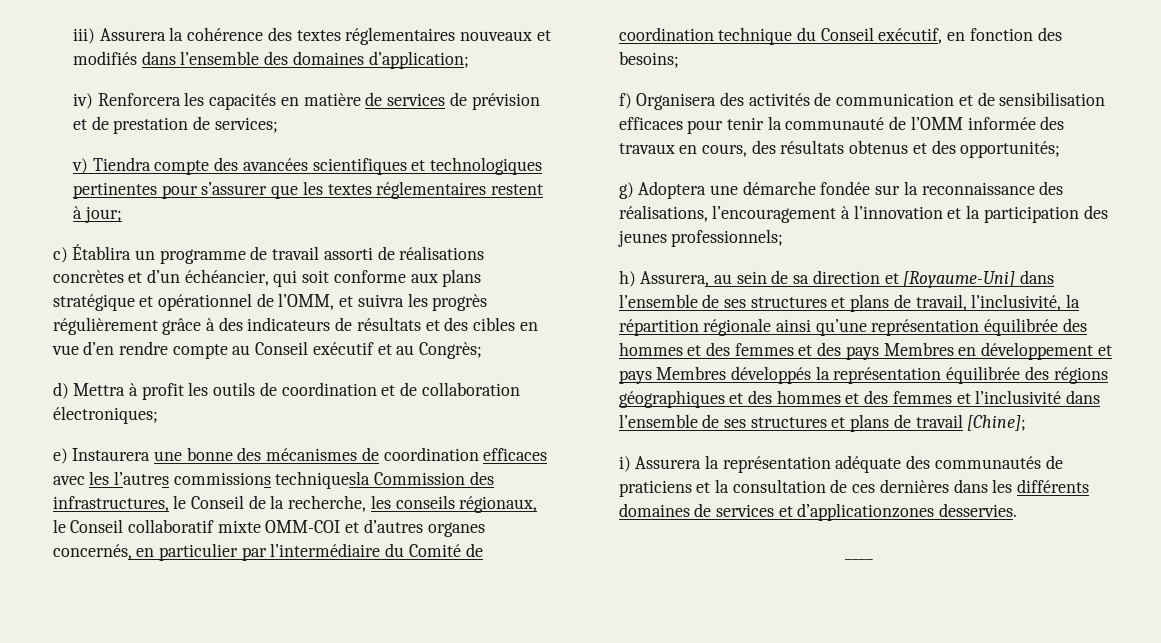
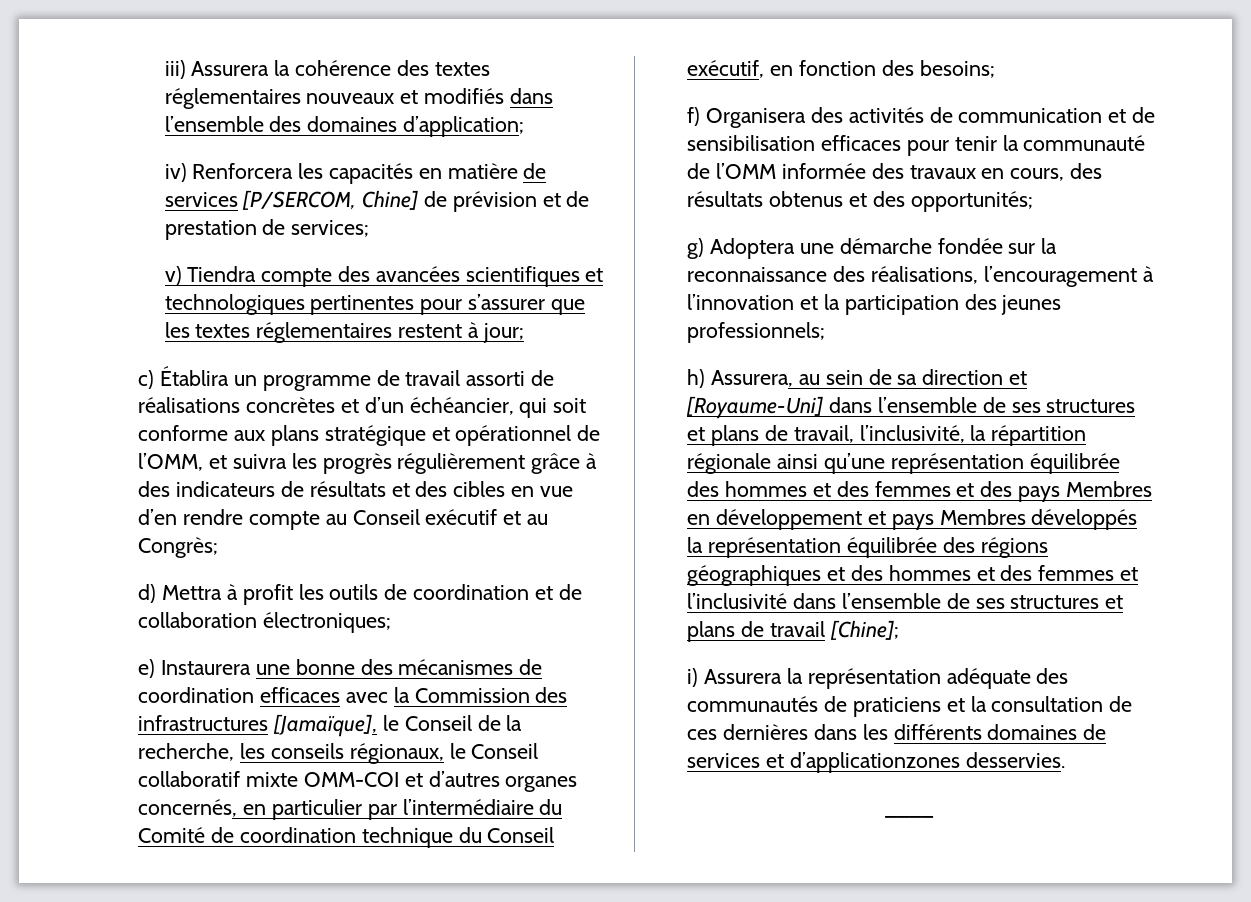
- iv) Renforcera les capacités en matière de services de prévision et de prestation de services;
+ iv) Renforcera les capacités en matière de services [P/SERCOM, Chine] de prévision et de prestation de services;
- e) Instaurera une bonne des mécanismes de coordination efficaces avec les l’autres commissions techniquesla Commission des infrastructures, le Conseil de la recherche, les conseils régionaux, le Conseil collaboratif mixte OMM-COI et d’autres organes concernés, en particulier par l’intermédiaire du Comité de coordination technique du Conseil exécutif, en fonction des besoins;
+ e) Instaurera une bonne des mécanismes de coordination efficaces avec la Commission des infrastructures [Jamaïque], le Conseil de la recherche, les conseils régionaux, le Conseil collaboratif mixte OMM-COI et d’autres organes concernés, en particulier par l’intermédiaire du Comité de coordination technique du Conseil exécutif, en fonction des besoins;

